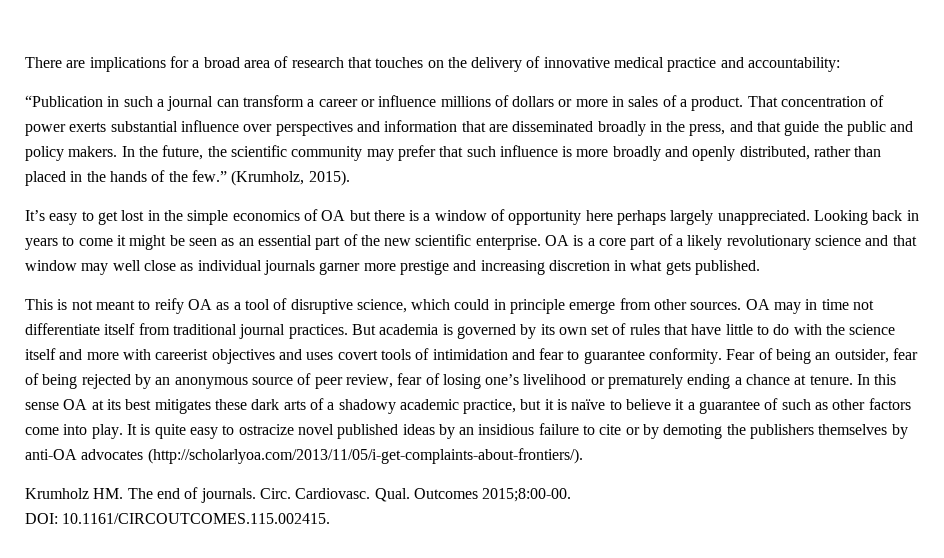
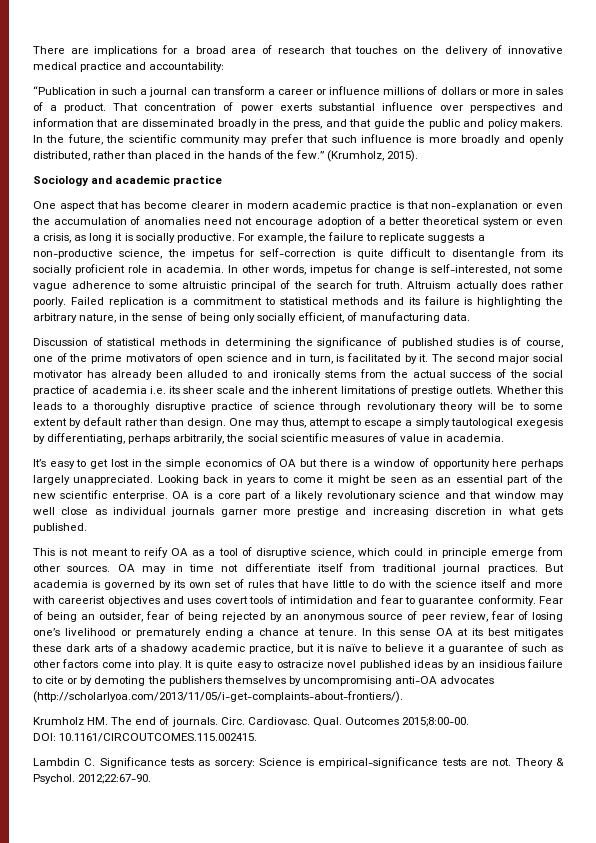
+ Sociology and academic practice
+ One aspect that has become clearer in modern academic practice is that non-explanation or even the accumulation of anomalies need not encourage adoption of a better theoretical system or even a crisis, as long it is socially productive. For example, the failure to replicate suggests a non-productive science, the impetus for self-correction is quite difficult to disentangle from its socially proficient role in academia. In other words, impetus for change is self-interested, not some vague adherence to some altruistic principal of the search for truth. Altruism actually does rather poorly. Failed replication is a commitment to statistical methods and its failure is highlighting the arbitrary nature, in the sense of being only socially efficient, of manufacturing data.
+ Discussion of statistical methods in determining the significance of published studies is of course, one of the prime motivators of open science and in turn, is facilitated by it. The second major social motivator has already been alluded to and ironically stems from the actual success of the social practice of academia i.e. its sheer scale and the inherent limitations of prestige outlets. Whether this leads to a thoroughly disruptive practice of science through revolutionary theory will be to some extent by default rather than design. One may thus, attempt to escape a simply tautological exegesis by differentiating, perhaps arbitrarily, the social scientific measures of value in academia.
- It is quite easy to ostracize novel published ideas by an insidious failure to cite or by demoting the publishers themselves by anti-OA advocates (http://scholarlyoa.com/2013/11/05/i-get-complaints-about-frontiers/).
+ It is quite easy to ostracize novel published ideas by an insidious failure to cite or by demoting the publishers themselves by uncompromising anti-OA advocates (http://scholarlyoa.com/2013/11/05/i-get-complaints-about-frontiers/).
+ Lambdin C. Significance tests as sorcery: Science is empirical-significance tests are not. Theory & Psychol. 2012;22:67-90.

